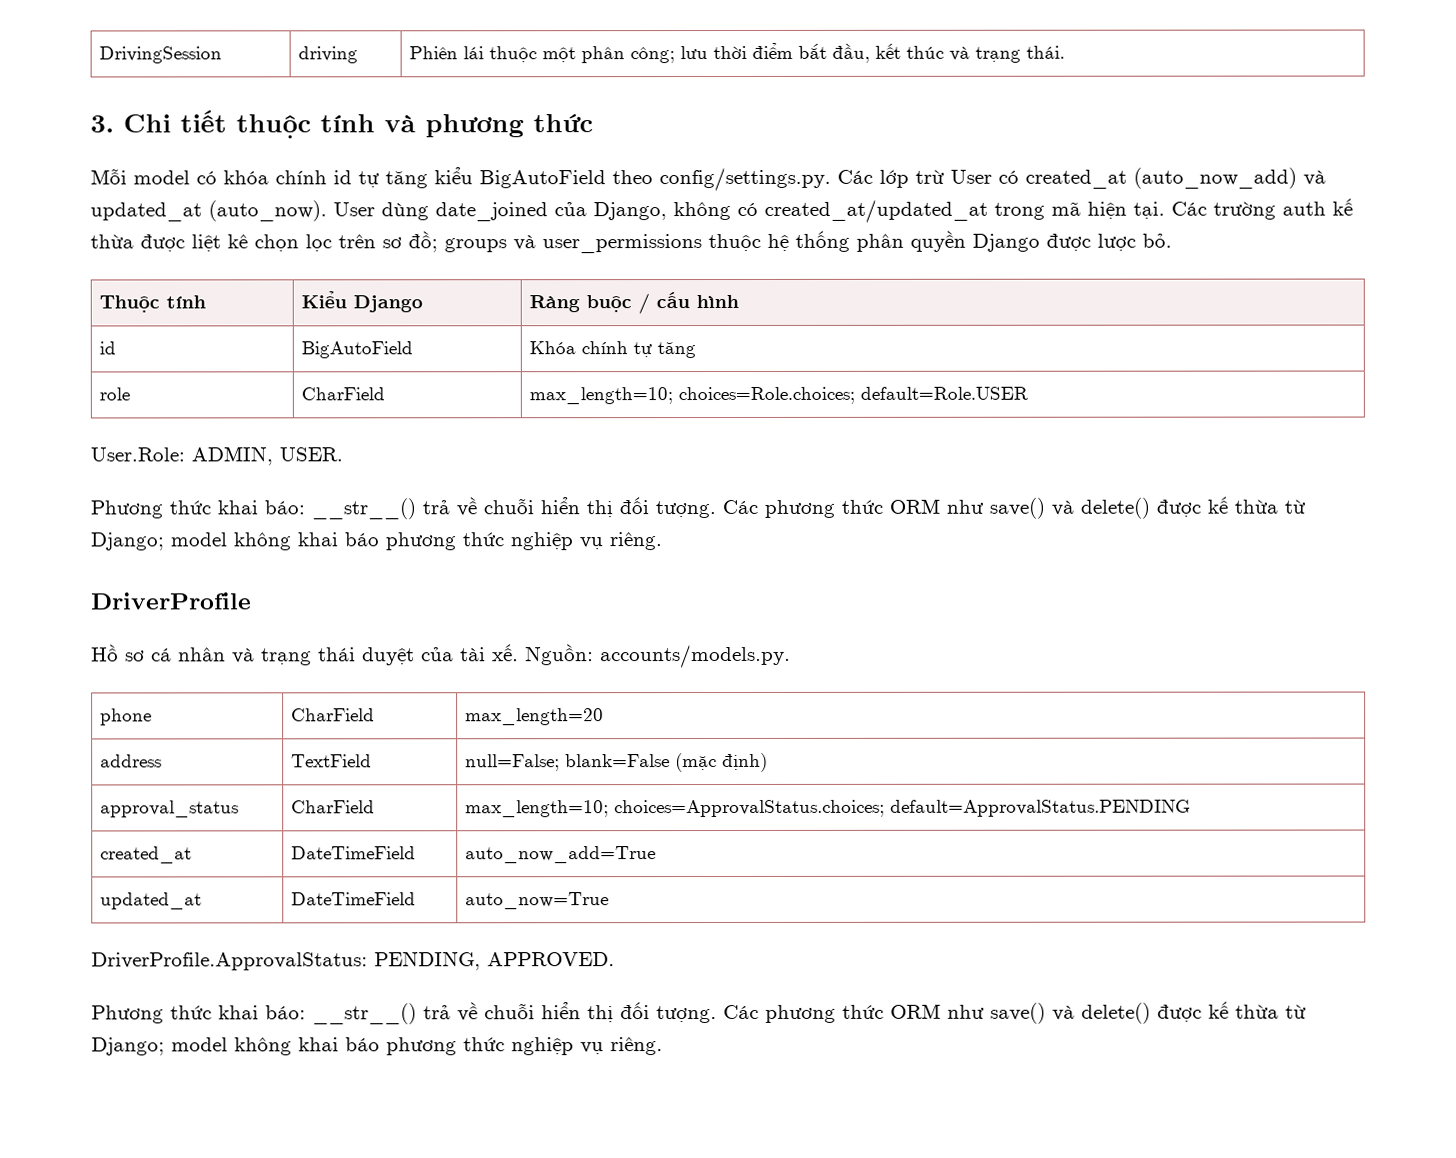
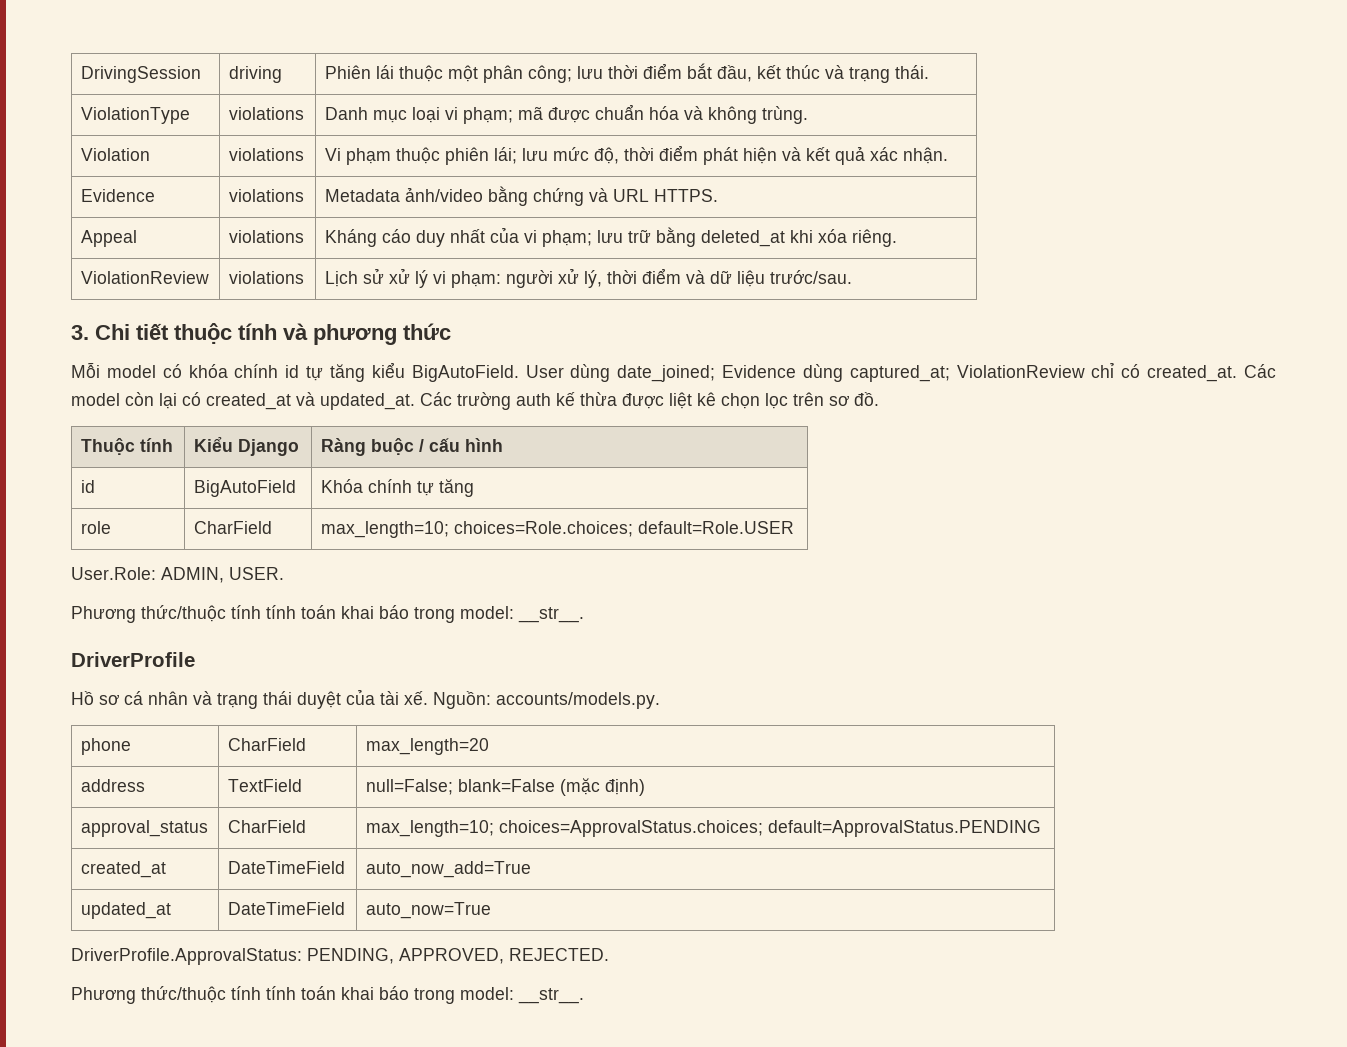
+ ViolationType | violations | Danh mục loại vi phạm; mã được chuẩn hóa và không trùng.
+ Violation | violations | Vi phạm thuộc phiên lái; lưu mức độ, thời điểm phát hiện và kết quả xác nhận.
+ Evidence | violations | Metadata ảnh/video bằng chứng và URL HTTPS.
+ Appeal | violations | Kháng cáo duy nhất của vi phạm; lưu trữ bằng deleted_at khi xóa riêng.
+ ViolationReview | violations | Lịch sử xử lý vi phạm: người xử lý, thời điểm và dữ liệu trước/sau.
- Mỗi model có khóa chính id tự tăng kiểu BigAutoField theo config/settings.py. Các lớp trừ User có created_at (auto_now_add) và updated_at (auto_now). User dùng date_joined của Django, không có created_at/updated_at trong mã hiện tại.
+ Mỗi model có khóa chính id tự tăng kiểu BigAutoField. User dùng date_joined; Evidence dùng captured_at; ViolationReview chỉ có created_at. Các model còn lại có created_at và updated_at.
- Các trường auth kế thừa được liệt kê chọn lọc trên sơ đồ; groups và user_permissions thuộc hệ thống phân quyền Django được lược bỏ.
+ Các trường auth kế thừa được liệt kê chọn lọc trên sơ đồ.
  User.Role: ADMIN, USER.
- Phương thức khai báo: __str__() trả về chuỗi hiển thị đối tượng. Các phương thức ORM như save() và delete() được kế thừa từ Django; model không khai báo phương thức nghiệp vụ riêng.
+ Phương thức/thuộc tính tính toán khai báo trong model: __str__.
- DriverProfile.ApprovalStatus: PENDING, APPROVED.
- Phương thức khai báo: __str__() trả về chuỗi hiển thị đối tượng. Các phương thức ORM như save() và delete() được kế thừa từ Django; model không khai báo phương thức nghiệp vụ riêng.
+ DriverProfile.ApprovalStatus: PENDING, APPROVED, REJECTED.
+ Phương thức/thuộc tính tính toán khai báo trong model: __str__.

